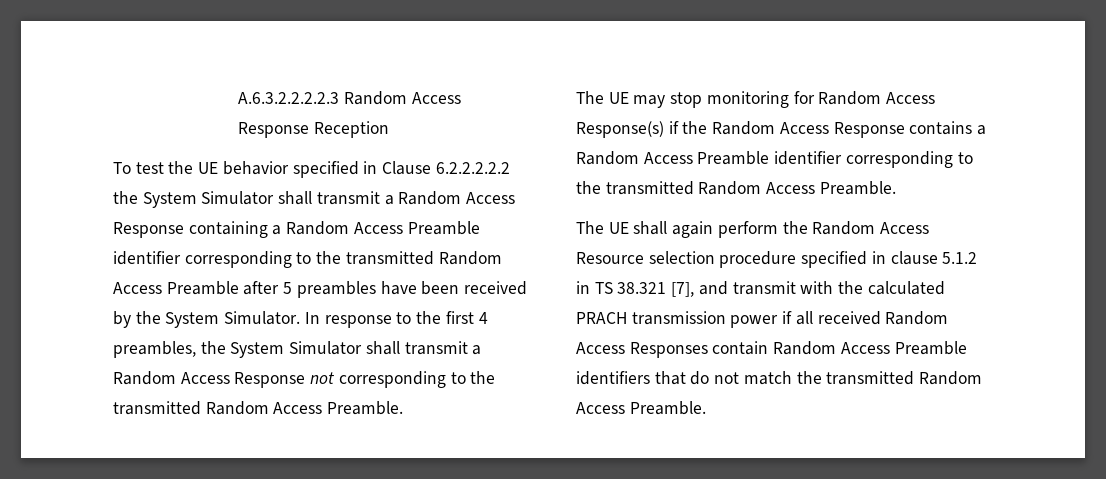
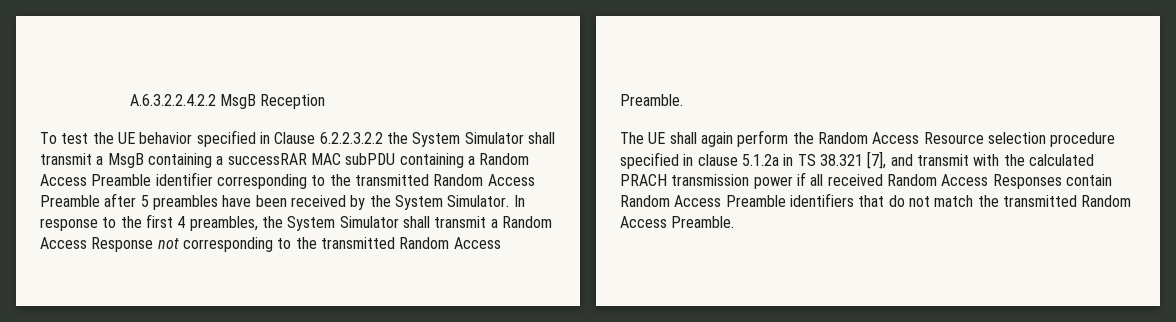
- A.6.3.2.2.2.2.3 Random Access Response Reception
+ A.6.3.2.2.4.2.2 MsgB Reception
- To test the UE behavior specified in Clause 6.2.2.2.2.2 the System Simulator shall transmit a Random Access Response containing a Random Access Preamble identifier corresponding to the transmitted Random Access Preamble after 5 preambles have been received by the System Simulator.
+ To test the UE behavior specified in Clause 6.2.2.3.2.2 the System Simulator shall transmit a MsgB containing a successRAR MAC subPDU containing a Random Access Preamble identifier corresponding to the transmitted Random Access Preamble after 5 preambles have been received by the System Simulator.
- The UE may stop monitoring for Random Access Response(s) if the Random Access Response contains a Random Access Preamble identifier corresponding to the transmitted Random Access Preamble.
- The UE shall again perform the Random Access Resource selection procedure specified in clause 5.1.2 in TS 38.321 [7], and transmit with the calculated PRACH transmission power if all received Random Access Responses contain Random Access Preamble identifiers that do not match the transmitted Random Access Preamble.
+ The UE shall again perform the Random Access Resource selection procedure specified in clause 5.1.2a in TS 38.321 [7], and transmit with the calculated PRACH transmission power if all received Random Access Responses contain Random Access Preamble identifiers that do not match the transmitted Random Access Preamble.

